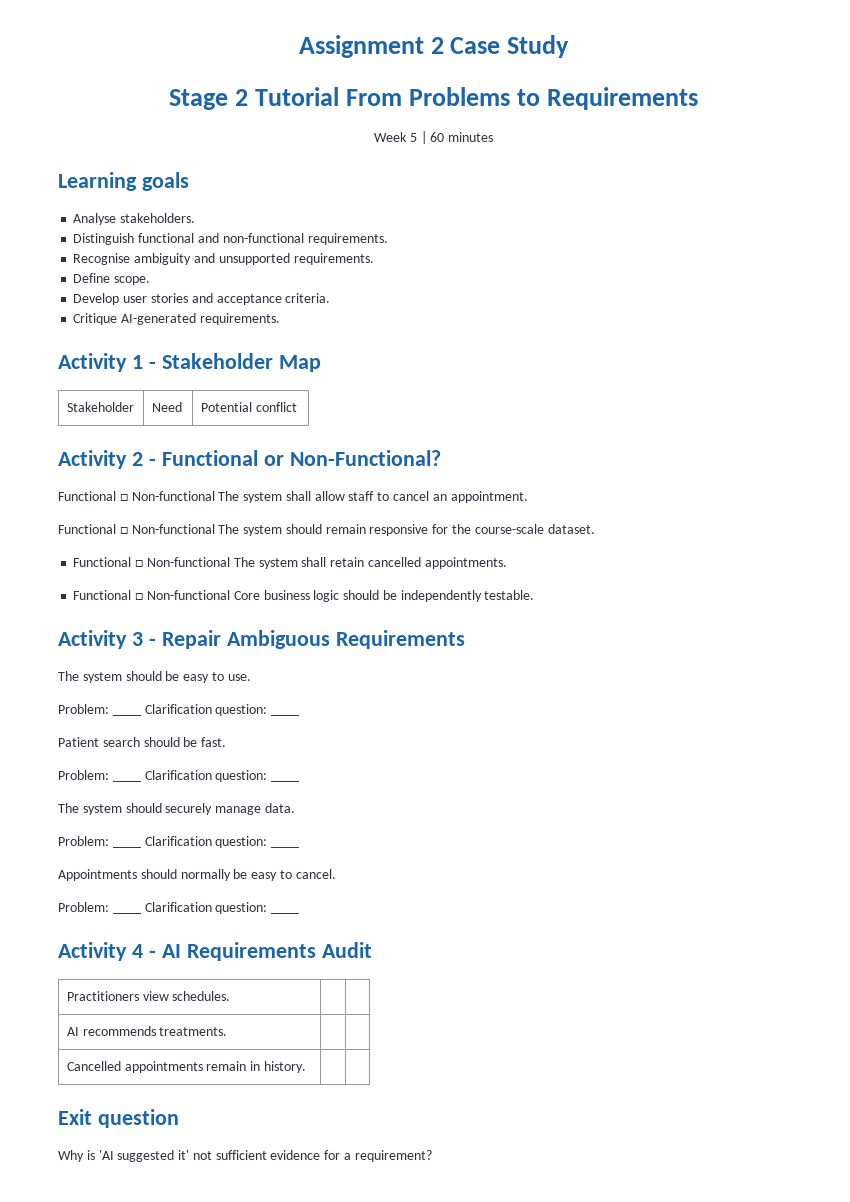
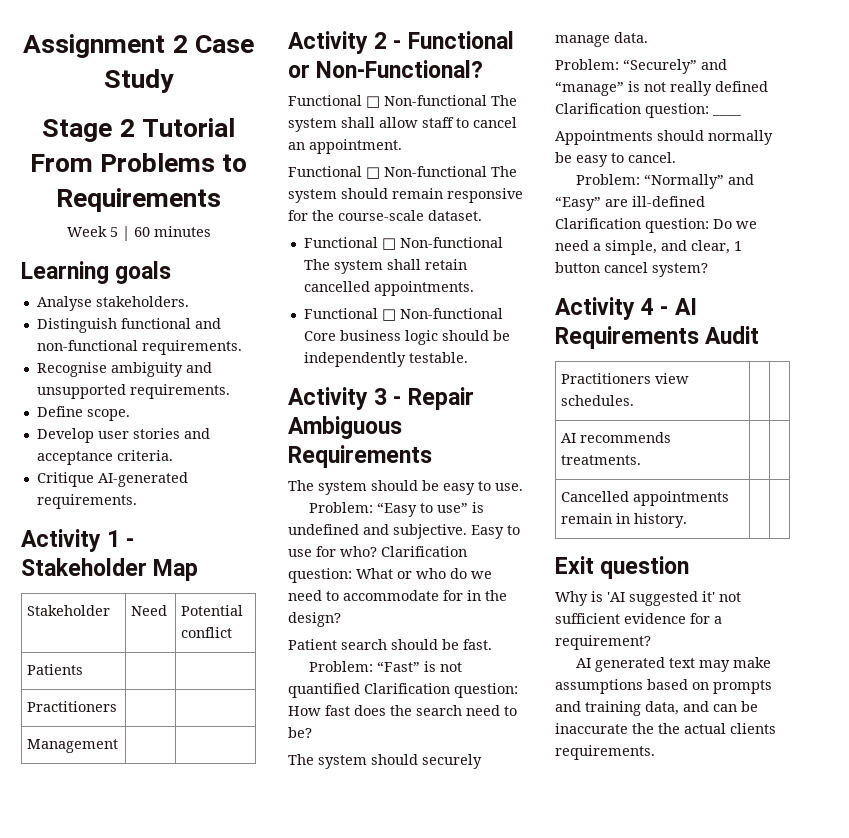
+ Patients | |
+ Practitioners | |
+ Management | |
  The system should be easy to use.
- Problem: ____ Clarification question: ____
+ Problem: “Easy to use” is undefined and subjective. Easy to use for who? Clarification question: What or who do we need to accommodate for in the design?
  Patient search should be fast.
- Problem: ____ Clarification question: ____
+ Problem: “Fast” is not quantified Clarification question: How fast does the search need to be?
  The system should securely manage data.
- Problem: ____ Clarification question: ____
+ Problem: “Securely” and “manage” is not really defined Clarification question: ____
  Appointments should normally be easy to cancel.
- Problem: ____ Clarification question: ____
+ Problem: “Normally” and “Easy” are ill-defined Clarification question: Do we need a simple, and clear, 1 button cancel system?
+ AI generated text may make assumptions based on prompts and training data, and can be inaccurate the the actual clients requirements.

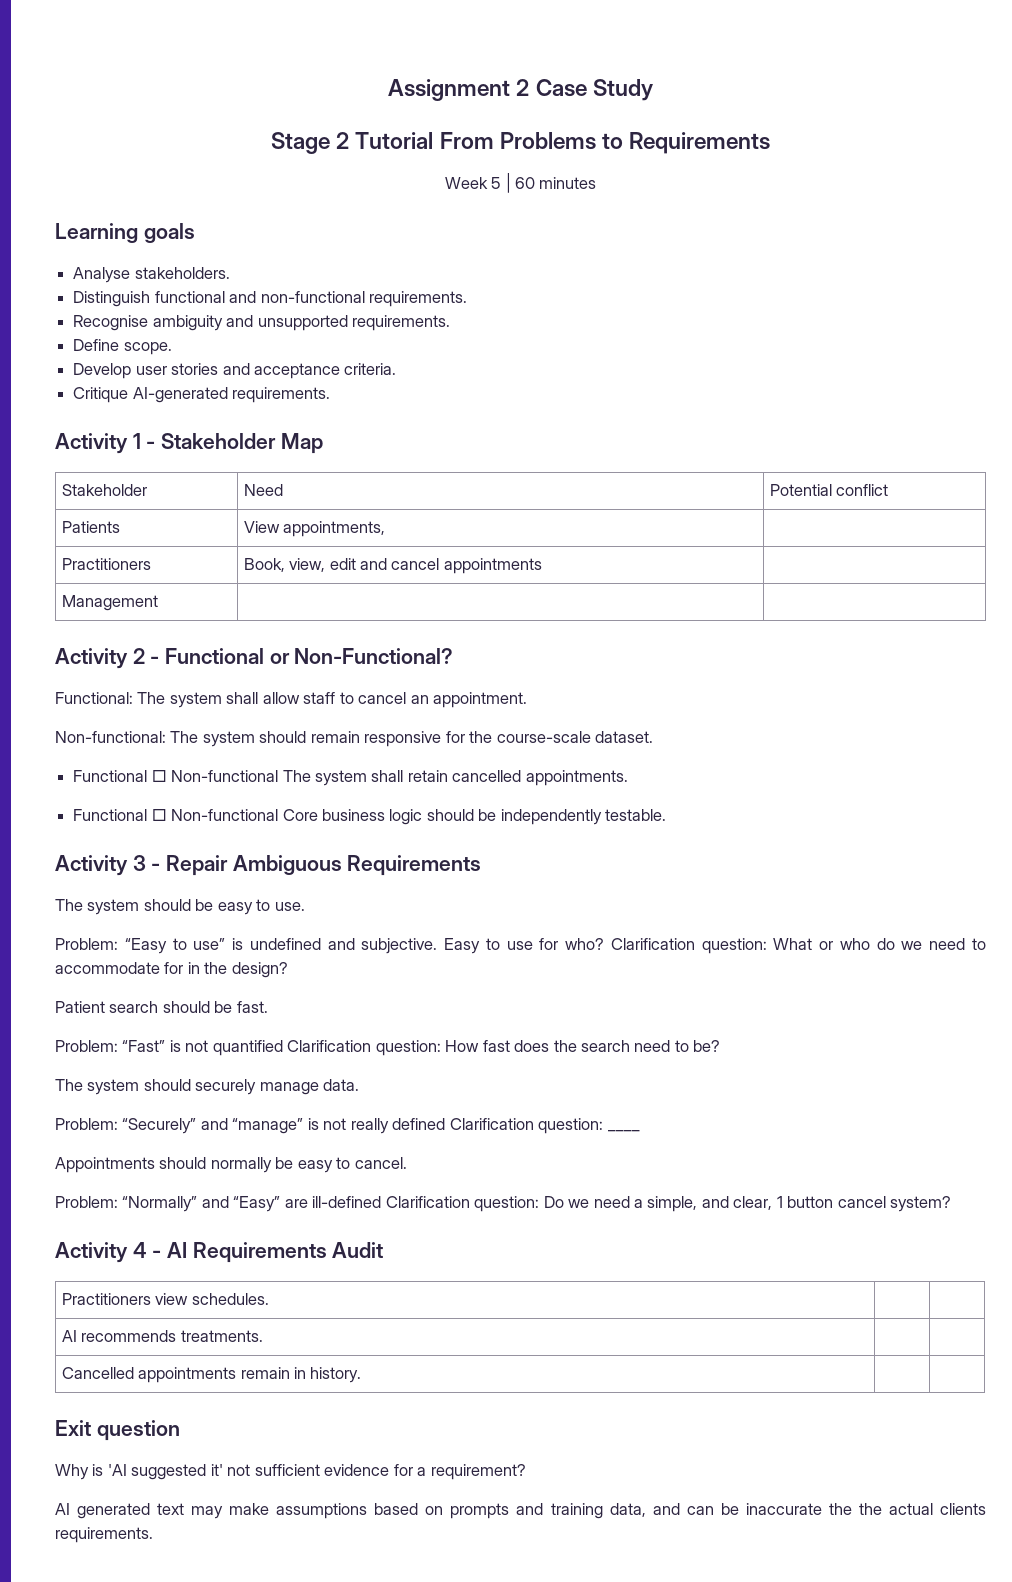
- Patients | |
+ Patients | View appointments, |
- Practitioners | |
+ Practitioners | Book, view, edit and cancel appointments |
- Functional □ Non-functional The system shall allow staff to cancel an appointment.
+ Functional: The system shall allow staff to cancel an appointment.
- Functional □ Non-functional The system should remain responsive for the course-scale dataset.
+ Non-functional: The system should remain responsive for the course-scale dataset.

